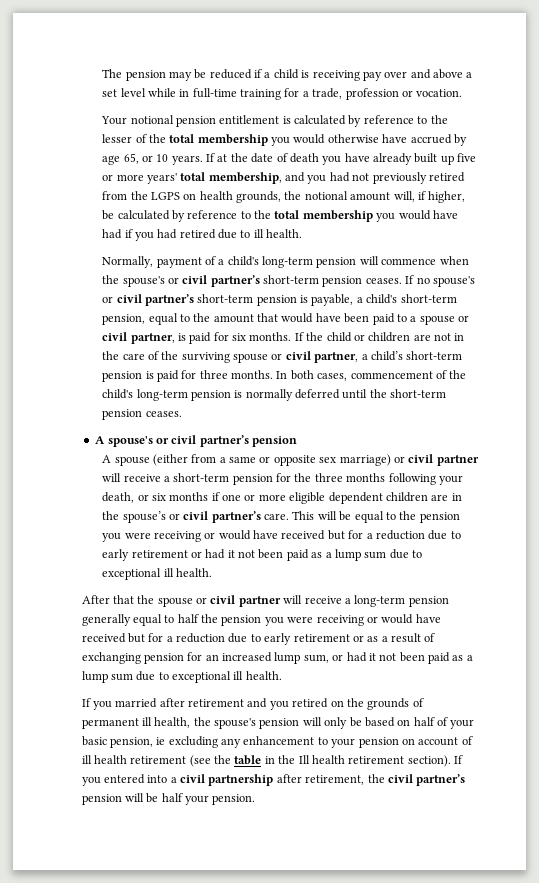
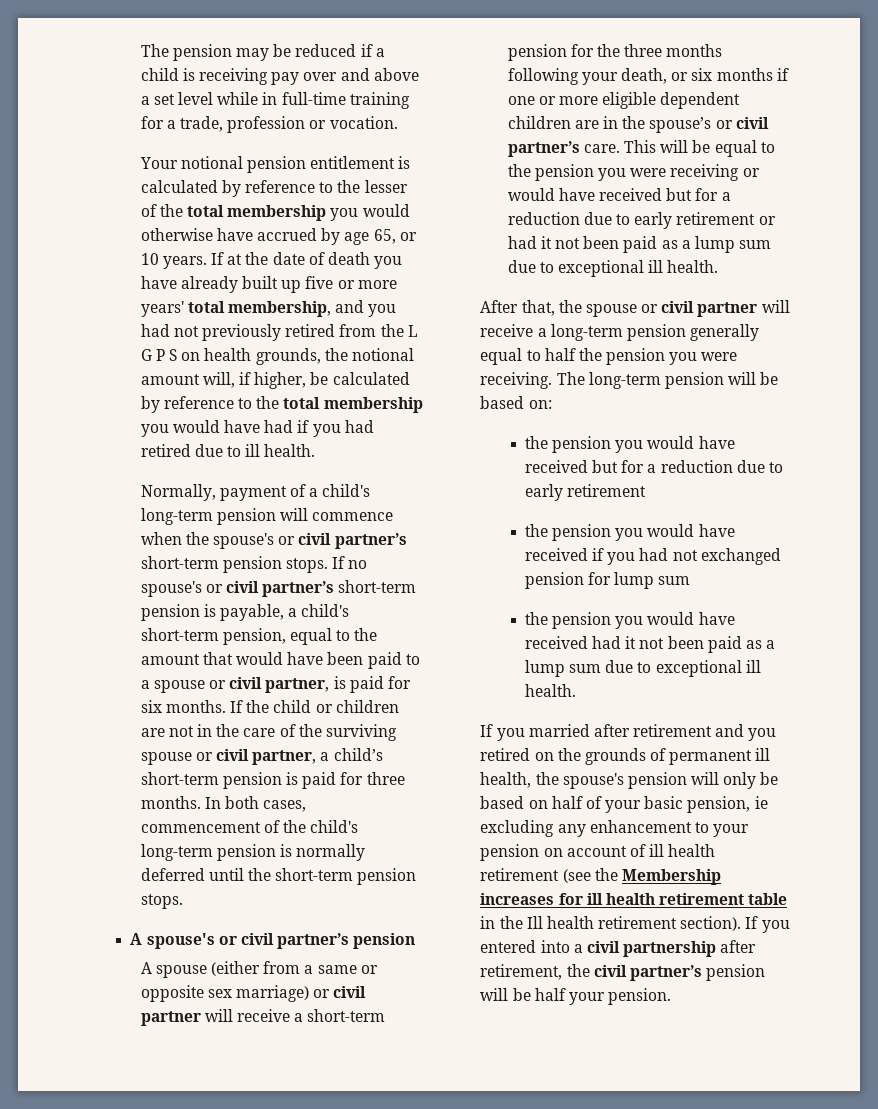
- If at the date of death you have already built up five or more years' total membership, and you had not previously retired from the LGPS on health grounds, the notional amount will, if higher, be calculated by reference to the total membership you would have had if you had retired due to ill health.
+ If at the date of death you have already built up five or more years' total membership, and you had not previously retired from the L G P S on health grounds, the notional amount will, if higher, be calculated by reference to the total membership you would have had if you had retired due to ill health.
- Normally, payment of a child's long-term pension will commence when the spouse's or civil partner’s short-term pension ceases.
+ Normally, payment of a child's long-term pension will commence when the spouse's or civil partner’s short-term pension stops.
- In both cases, commencement of the child's long-term pension is normally deferred until the short-term pension ceases.
+ In both cases, commencement of the child's long-term pension is normally deferred until the short-term pension stops.
- After that the spouse or civil partner will receive a long-term pension generally equal to half the pension you were receiving or would have received but for a reduction due to early retirement or as a result of exchanging pension for an increased lump sum, or had it not been paid as a lump sum due to exceptional ill health.
+ After that, the spouse or civil partner will receive a long-term pension generally equal to half the pension you were receiving. The long-term pension will be based on:
+ the pension you would have received but for a reduction due to early retirement
+ the pension you would have received if you had not exchanged pension for lump sum
+ the pension you would have received had it not been paid as a lump sum due to exceptional ill health.
- If you married after retirement and you retired on the grounds of permanent ill health, the spouse's pension will only be based on half of your basic pension, ie excluding any enhancement to your pension on account of ill health retirement (see the table in the Ill health retirement section).
+ If you married after retirement and you retired on the grounds of permanent ill health, the spouse's pension will only be based on half of your basic pension, ie excluding any enhancement to your pension on account of ill health retirement (see the Membership increases for ill health retirement table in the Ill health retirement section).

